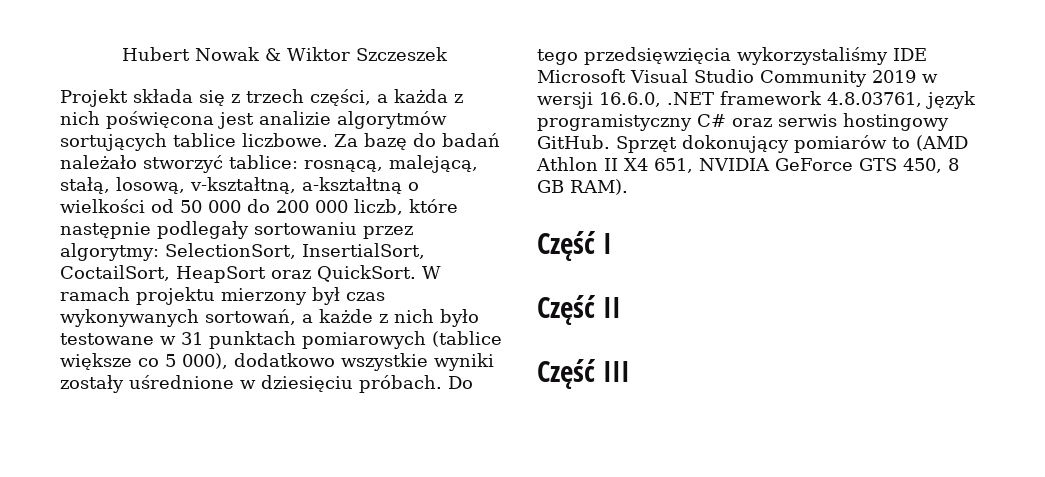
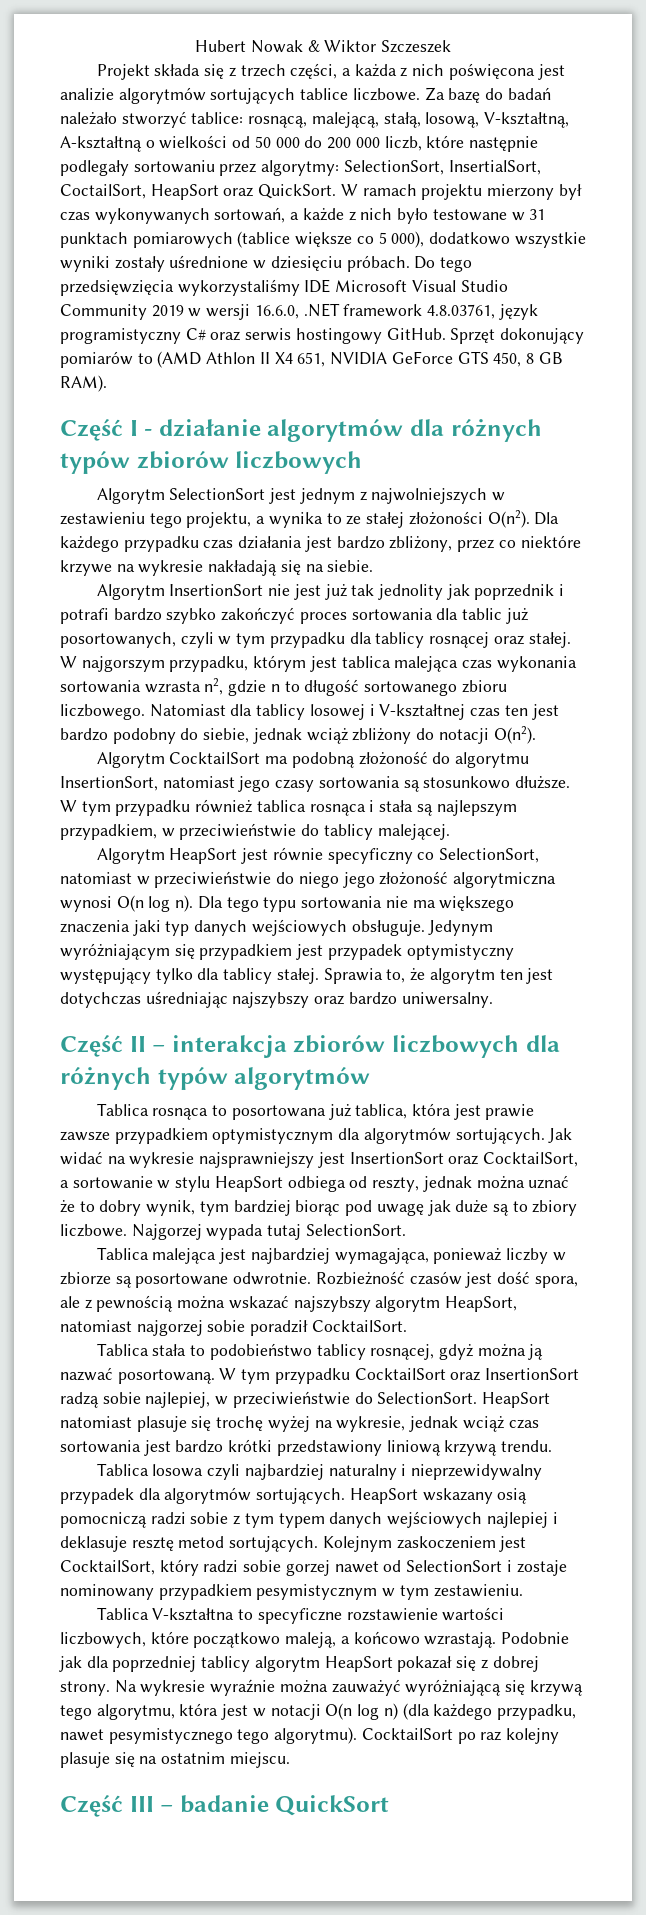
- Za bazę do badań należało stworzyć tablice: rosnącą, malejącą, stałą, losową, v-kształtną, a-kształtną o wielkości od 50 000 do 200 000 liczb, które następnie podlegały sortowaniu przez algorytmy: SelectionSort, InsertialSort, CoctailSort, HeapSort oraz QuickSort.
+ Za bazę do badań należało stworzyć tablice: rosnącą, malejącą, stałą, losową, V-kształtną, A-kształtną o wielkości od 50 000 do 200 000 liczb, które następnie podlegały sortowaniu przez algorytmy: SelectionSort, InsertialSort, CoctailSort, HeapSort oraz QuickSort.
- Część I
- Część II
+ Część I - działanie algorytmów dla różnych typów zbiorów liczbowych
+ Algorytm SelectionSort jest jednym z najwolniejszych w zestawieniu tego projektu, a wynika to ze stałej złożoności O(n2). Dla każdego przypadku czas działania jest bardzo zbliżony, przez co niektóre krzywe na wykresie nakładają się na siebie.
+ Algorytm InsertionSort nie jest już tak jednolity jak poprzednik i potrafi bardzo szybko zakończyć proces sortowania dla tablic już posortowanych, czyli w tym przypadku dla tablicy rosnącej oraz stałej. W najgorszym przypadku, którym jest tablica malejąca czas wykonania sortowania wzrasta n2, gdzie n to długość sortowanego zbioru liczbowego. Natomiast dla tablicy losowej i V-kształtnej czas ten jest bardzo podobny do siebie, jednak wciąż zbliżony do notacji O(n2).
+ Algorytm CocktailSort ma podobną złożoność do algorytmu InsertionSort, natomiast jego czasy sortowania są stosunkowo dłuższe. W tym przypadku również tablica rosnąca i stała są najlepszym przypadkiem, w przeciwieństwie do tablicy malejącej.
+ Algorytm HeapSort jest równie specyficzny co SelectionSort, natomiast w przeciwieństwie do niego jego złożoność algorytmiczna wynosi O(n log n). Dla tego typu sortowania nie ma większego znaczenia jaki typ danych wejściowych obsługuje. Jedynym wyróżniającym się przypadkiem jest przypadek optymistyczny występujący tylko dla tablicy stałej. Sprawia to, że algorytm ten jest dotychczas uśredniając najszybszy oraz bardzo uniwersalny.
+ Część II – interakcja zbiorów liczbowych dla różnych typów algorytmów
+ Tablica rosnąca to posortowana już tablica, która jest prawie zawsze przypadkiem optymistycznym dla algorytmów sortujących. Jak widać na wykresie najsprawniejszy jest InsertionSort oraz CocktailSort, a sortowanie w stylu HeapSort odbiega od reszty, jednak można uznać że to dobry wynik, tym bardziej biorąc pod uwagę jak duże są to zbiory liczbowe. Najgorzej wypada tutaj SelectionSort.
+ Tablica malejąca jest najbardziej wymagająca, ponieważ liczby w zbiorze są posortowane odwrotnie. Rozbieżność czasów jest dość spora, ale z pewnością można wskazać najszybszy algorytm HeapSort, natomiast najgorzej sobie poradził CocktailSort.
+ Tablica stała to podobieństwo tablicy rosnącej, gdyż można ją nazwać posortowaną. W tym przypadku CocktailSort oraz InsertionSort radzą sobie najlepiej, w przeciwieństwie do SelectionSort. HeapSort natomiast plasuje się trochę wyżej na wykresie, jednak wciąż czas sortowania jest bardzo krótki przedstawiony liniową krzywą trendu.
+ Tablica losowa czyli najbardziej naturalny i nieprzewidywalny przypadek dla algorytmów sortujących. HeapSort wskazany osią pomocniczą radzi sobie z tym typem danych wejściowych najlepiej i deklasuje resztę metod sortujących. Kolejnym zaskoczeniem jest CocktailSort, który radzi sobie gorzej nawet od SelectionSort i zostaje nominowany przypadkiem pesymistycznym w tym zestawieniu.
+ Tablica V-kształtna to specyficzne rozstawienie wartości liczbowych, które początkowo maleją, a końcowo wzrastają. Podobnie jak dla poprzedniej tablicy algorytm HeapSort pokazał się z dobrej strony. Na wykresie wyraźnie można zauważyć wyróżniającą się krzywą tego algorytmu, która jest w notacji O(n log n) (dla każdego przypadku, nawet pesymistycznego tego algorytmu). CocktailSort po raz kolejny plasuje się na ostatnim miejscu.
- Część III
+ Część III – badanie QuickSort

